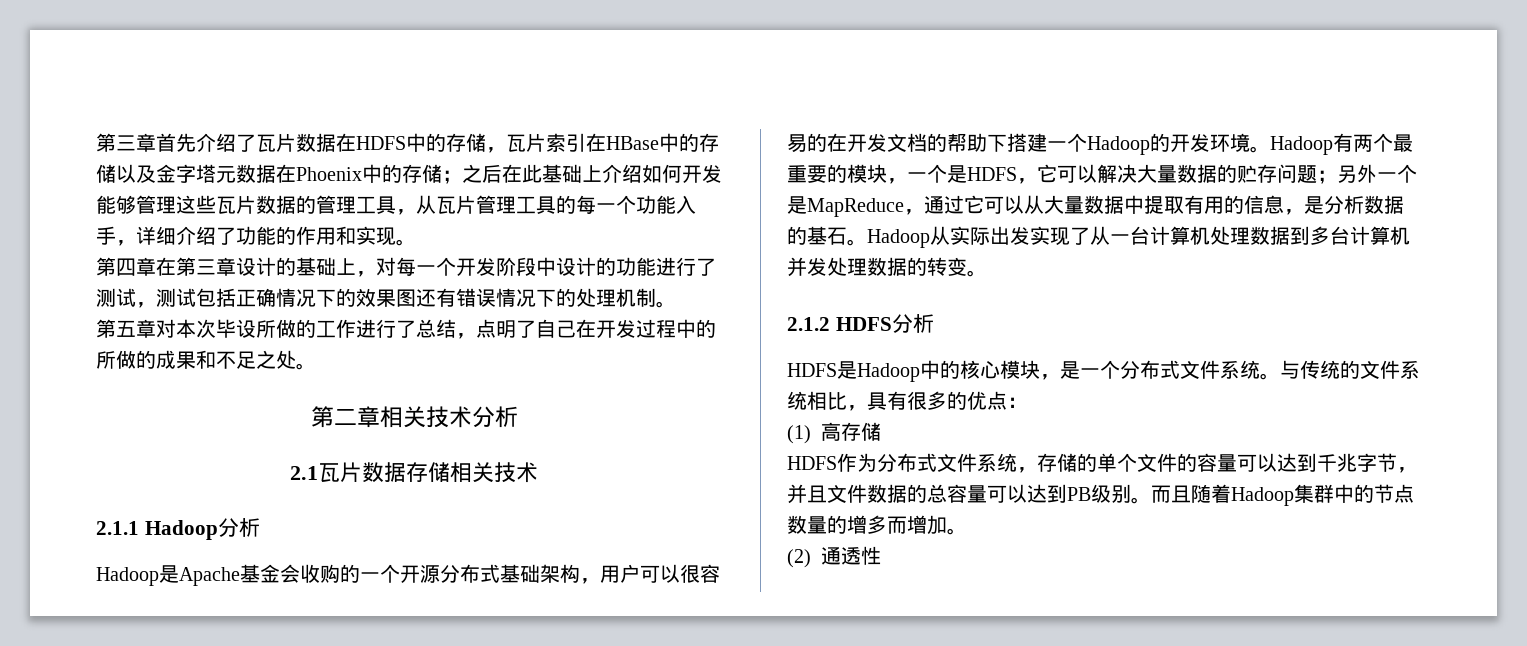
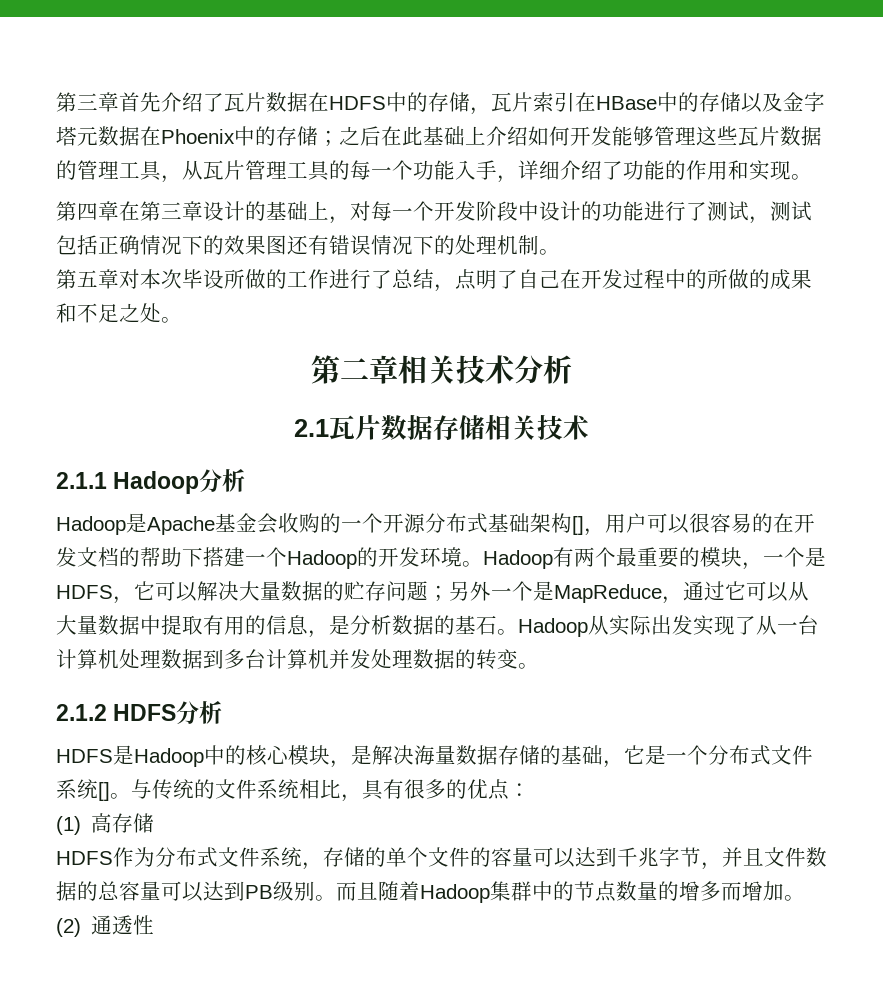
- Hadoop是Apache基金会收购的一个开源分布式基础架构，用户可以很容易的在开发文档的帮助下搭建一个Hadoop的开发环境。
+ Hadoop是Apache基金会收购的一个开源分布式基础架构[]，用户可以很容易的在开发文档的帮助下搭建一个Hadoop的开发环境。
- HDFS是Hadoop中的核心模块，是一个分布式文件系统。
+ HDFS是Hadoop中的核心模块，是解决海量数据存储的基础，它是一个分布式文件系统[]。

